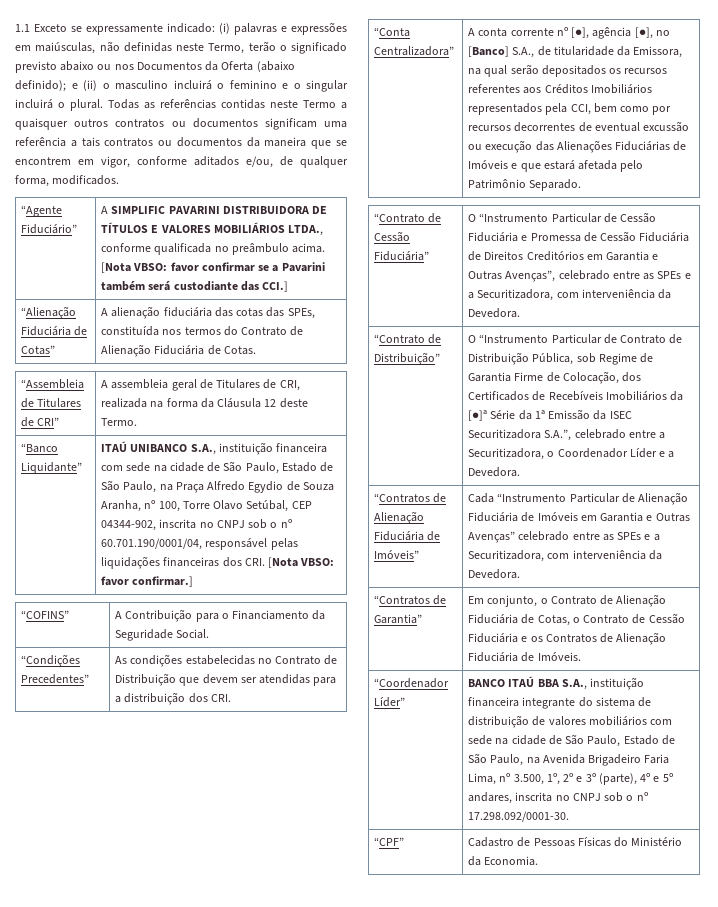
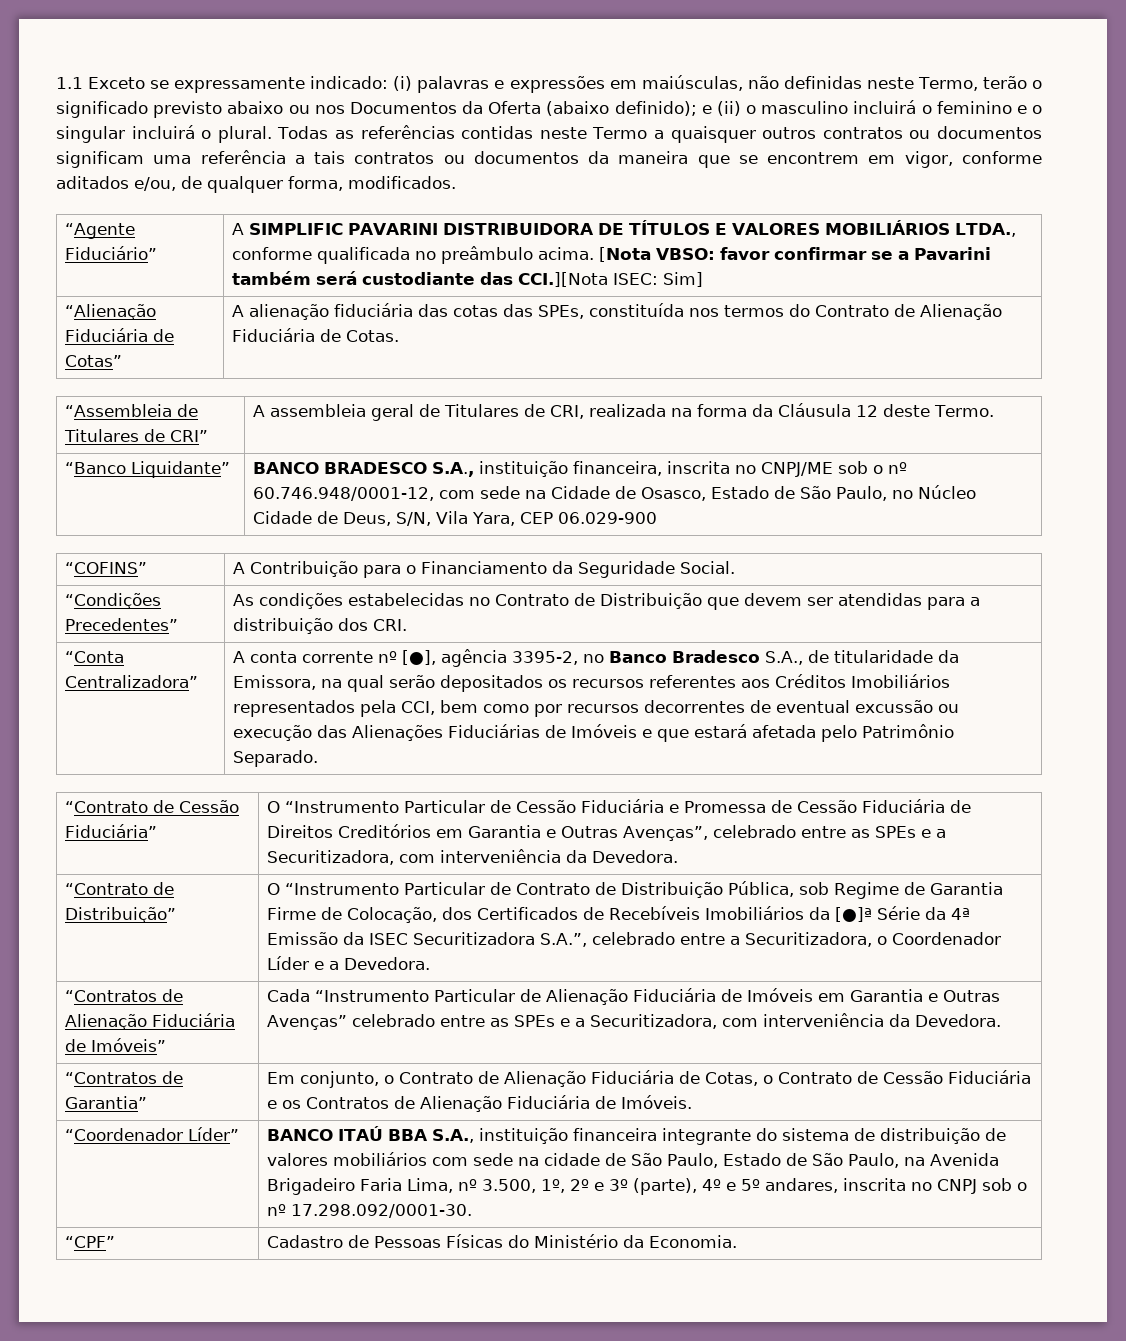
- “Agente Fiduciário” | A SIMPLIFIC PAVARINI DISTRIBUIDORA DE TÍTULOS E VALORES MOBILIÁRIOS LTDA., conforme qualificada no preâmbulo acima. [Nota VBSO: favor confirmar se a Pavarini também será custodiante das CCI.]
+ “Agente Fiduciário” | A SIMPLIFIC PAVARINI DISTRIBUIDORA DE TÍTULOS E VALORES MOBILIÁRIOS LTDA., conforme qualificada no preâmbulo acima. [Nota VBSO: favor confirmar se a Pavarini também será custodiante das CCI.][Nota ISEC: Sim]
- ITAÚ UNIBANCO S.A., instituição financeira com sede na cidade de São Paulo, Estado de São Paulo, na Praça Alfredo Egydio de Souza Aranha, nº 100, Torre Olavo Setúbal, CEP 04344-902, inscrita no CNPJ sob o nº 60.701.190/0001/04, responsável pelas liquidações financeiras dos CRI. [Nota VBSO: favor confirmar.]
+ BANCO BRADESCO S.A., instituição financeira, inscrita no CNPJ/ME sob o nº 60.746.948/0001-12, com sede na Cidade de Osasco, Estado de São Paulo, no Núcleo Cidade de Deus, S/N, Vila Yara, CEP 06.029-900
- A conta corrente nº [●], agência [●], no [Banco] S.A., de titularidade da Emissora, na qual serão depositados os recursos referentes aos Créditos Imobiliários representados pela CCI, bem como por recursos decorrentes de eventual excussão ou execução das Alienações Fiduciárias de Imóveis e que estará afetada pelo Patrimônio Separado.
+ A conta corrente nº [●], agência 3395-2, no Banco Bradesco S.A., de titularidade da Emissora, na qual serão depositados os recursos referentes aos Créditos Imobiliários representados pela CCI, bem como por recursos decorrentes de eventual excussão ou execução das Alienações Fiduciárias de Imóveis e que estará afetada pelo Patrimônio Separado.
- O “Instrumento Particular de Contrato de Distribuição Pública, sob Regime de Garantia Firme de Colocação, dos Certificados de Recebíveis Imobiliários da [●]ª Série da 1ª Emissão da ISEC Securitizadora S.A.”, celebrado entre a Securitizadora, o Coordenador Líder e a Devedora.
+ O “Instrumento Particular de Contrato de Distribuição Pública, sob Regime de Garantia Firme de Colocação, dos Certificados de Recebíveis Imobiliários da [●]ª Série da 4ª Emissão da ISEC Securitizadora S.A.”, celebrado entre a Securitizadora, o Coordenador Líder e a Devedora.

